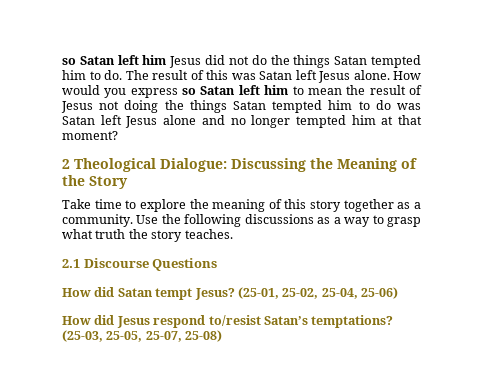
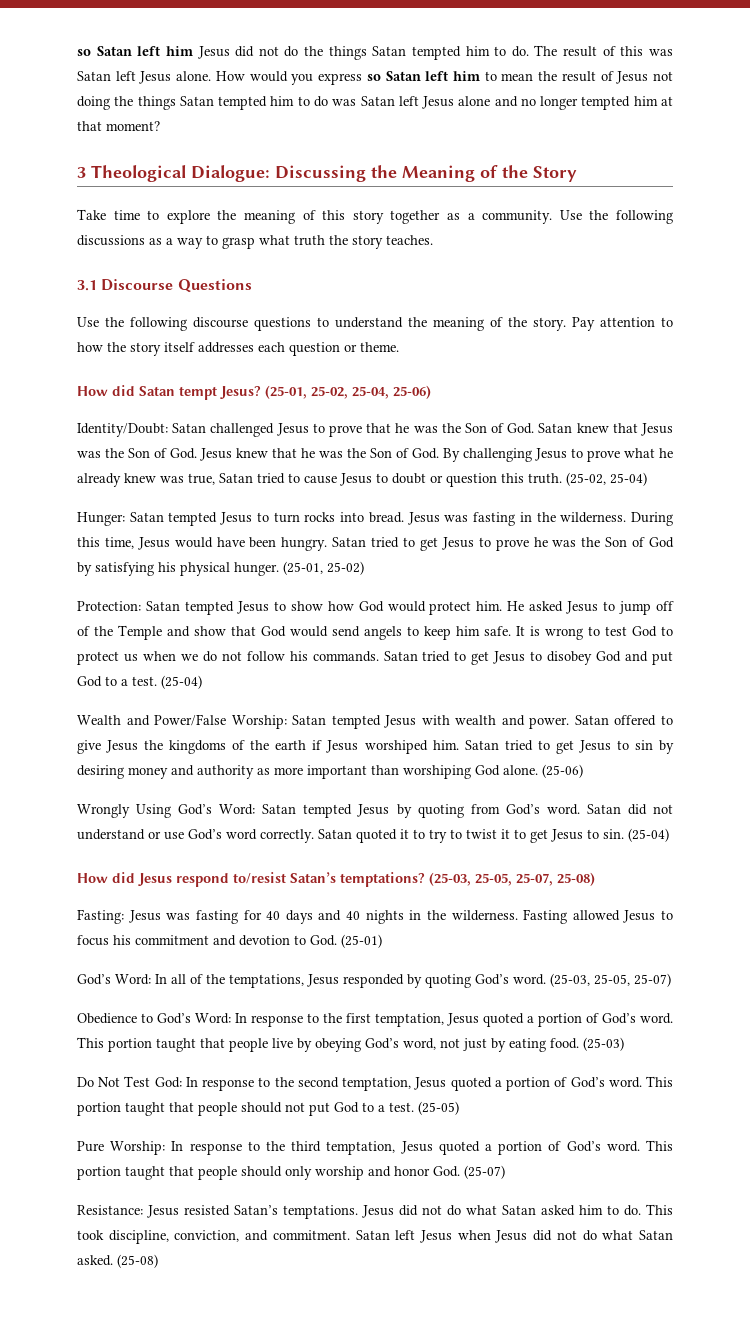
- 2 Theological Dialogue: Discussing the Meaning of the Story
+ 3 Theological Dialogue: Discussing the Meaning of the Story
- 2.1 Discourse Questions
+ 3.1 Discourse Questions
+ Use the following discourse questions to understand the meaning of the story. Pay attention to how the story itself addresses each question or theme.
+ Identity/Doubt: Satan challenged Jesus to prove that he was the Son of God. Satan knew that Jesus was the Son of God. Jesus knew that he was the Son of God. By challenging Jesus to prove what he already knew was true, Satan tried to cause Jesus to doubt or question this truth. (25-02, 25-04)
+ Hunger: Satan tempted Jesus to turn rocks into bread. Jesus was fasting in the wilderness. During this time, Jesus would have been hungry. Satan tried to get Jesus to prove he was the Son of God by satisfying his physical hunger. (25-01, 25-02)
+ Protection: Satan tempted Jesus to show how God would protect him. He asked Jesus to jump off of the Temple and show that God would send angels to keep him safe. It is wrong to test God to protect us when we do not follow his commands. Satan tried to get Jesus to disobey God and put God to a test. (25-04)
+ Wealth and Power/False Worship: Satan tempted Jesus with wealth and power. Satan offered to give Jesus the kingdoms of the earth if Jesus worshiped him. Satan tried to get Jesus to sin by desiring money and authority as more important than worshiping God alone. (25-06)
+ Wrongly Using God’s Word: Satan tempted Jesus by quoting from God’s word. Satan did not understand or use God’s word correctly. Satan quoted it to try to twist it to get Jesus to sin. (25-04)
+ Fasting: Jesus was fasting for 40 days and 40 nights in the wilderness. Fasting allowed Jesus to focus his commitment and devotion to God. (25-01)
+ God’s Word: In all of the temptations, Jesus responded by quoting God’s word. (25-03, 25-05, 25-07)
+ Obedience to God’s Word: In response to the first temptation, Jesus quoted a portion of God’s word. This portion taught that people live by obeying God’s word, not just by eating food. (25-03)
+ Do Not Test God: In response to the second temptation, Jesus quoted a portion of God’s word. This portion taught that people should not put God to a test. (25-05)
+ Pure Worship: In response to the third temptation, Jesus quoted a portion of God’s word. This portion taught that people should only worship and honor God. (25-07)
+ Resistance: Jesus resisted Satan’s temptations. Jesus did not do what Satan asked him to do. This took discipline, conviction, and commitment. Satan left Jesus when Jesus did not do what Satan asked. (25-08)

